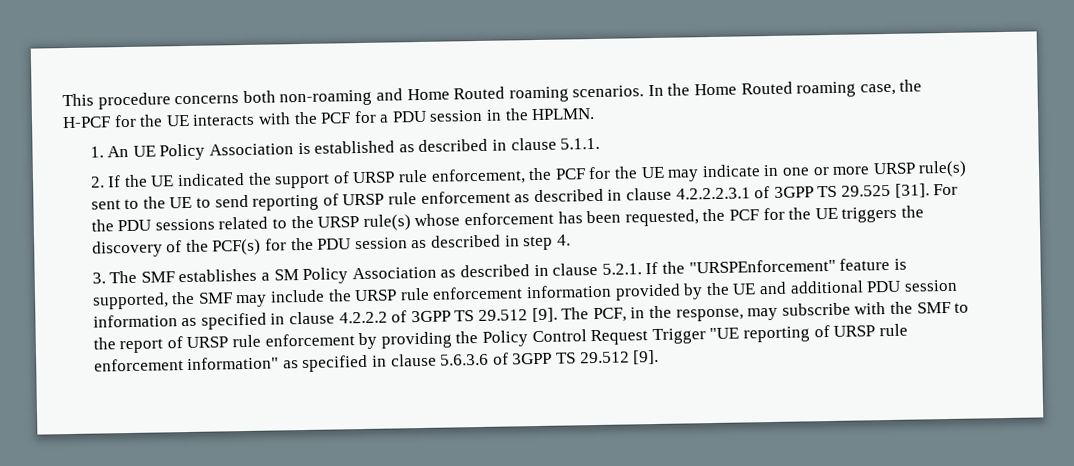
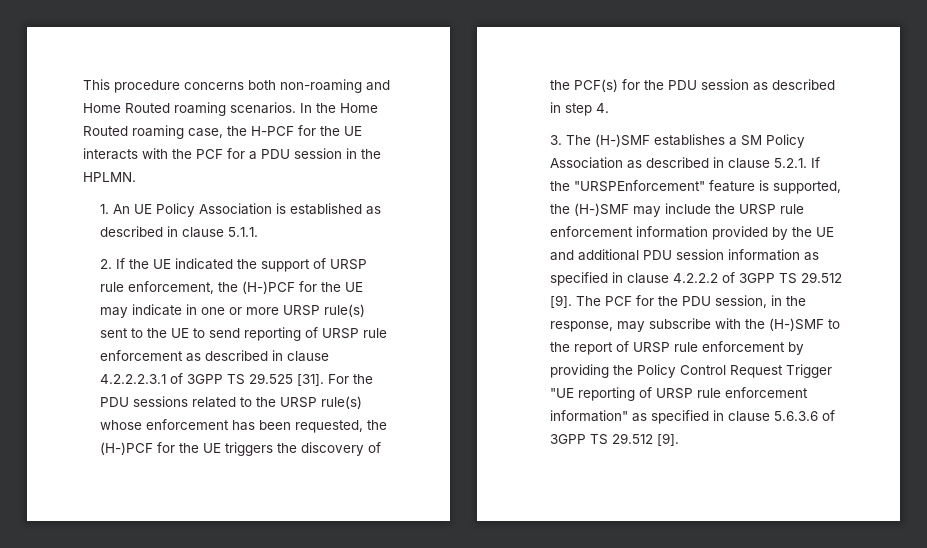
- 2. If the UE indicated the support of URSP rule enforcement, the PCF for the UE may indicate in one or more URSP rule(s) sent to the UE to send reporting of URSP rule enforcement as described in clause 4.2.2.2.3.1 of 3GPP TS 29.525 [31].
+ 2. If the UE indicated the support of URSP rule enforcement, the (H-)PCF for the UE may indicate in one or more URSP rule(s) sent to the UE to send reporting of URSP rule enforcement as described in clause 4.2.2.2.3.1 of 3GPP TS 29.525 [31].
- For the PDU sessions related to the URSP rule(s) whose enforcement has been requested, the PCF for the UE triggers the discovery of the PCF(s) for the PDU session as described in step 4.
+ For the PDU sessions related to the URSP rule(s) whose enforcement has been requested, the (H-)PCF for the UE triggers the discovery of the PCF(s) for the PDU session as described in step 4.
- 3. The SMF establishes a SM Policy Association as described in clause 5.2.1. If the "URSPEnforcement" feature is supported, the SMF may include the URSP rule enforcement information provided by the UE and additional PDU session information as specified in clause 4.2.2.2 of 3GPP TS 29.512 [9].
+ 3. The (H-)SMF establishes a SM Policy Association as described in clause 5.2.1. If the "URSPEnforcement" feature is supported, the (H-)SMF may include the URSP rule enforcement information provided by the UE and additional PDU session information as specified in clause 4.2.2.2 of 3GPP TS 29.512 [9].
- The PCF, in the response, may subscribe with the SMF to the report of URSP rule enforcement by providing the Policy Control Request Trigger "UE reporting of URSP rule enforcement information" as specified in clause 5.6.3.6 of 3GPP TS 29.512 [9].
+ The PCF for the PDU session, in the response, may subscribe with the (H-)SMF to the report of URSP rule enforcement by providing the Policy Control Request Trigger "UE reporting of URSP rule enforcement information" as specified in clause 5.6.3.6 of 3GPP TS 29.512 [9].

